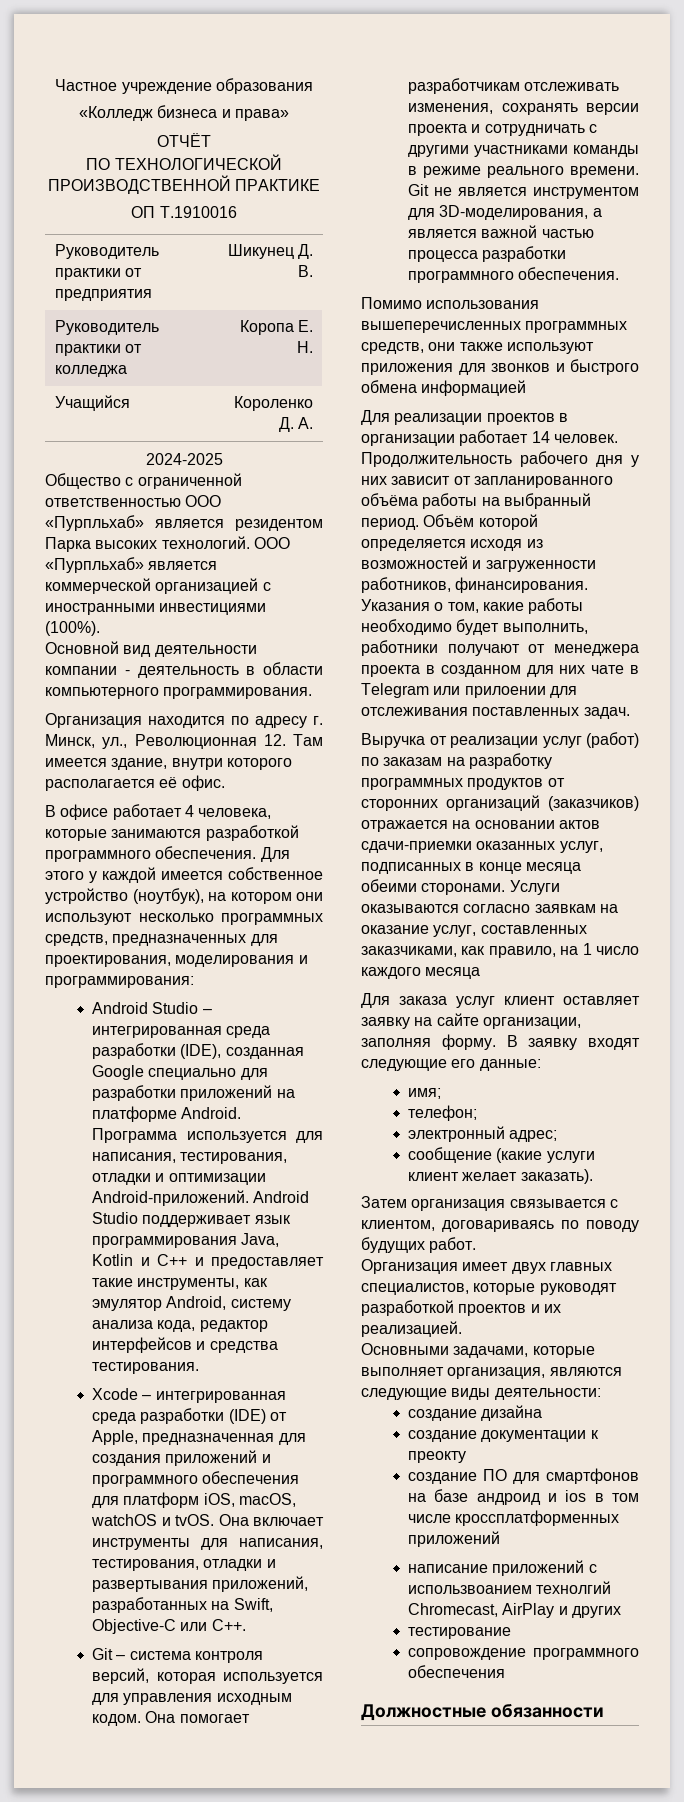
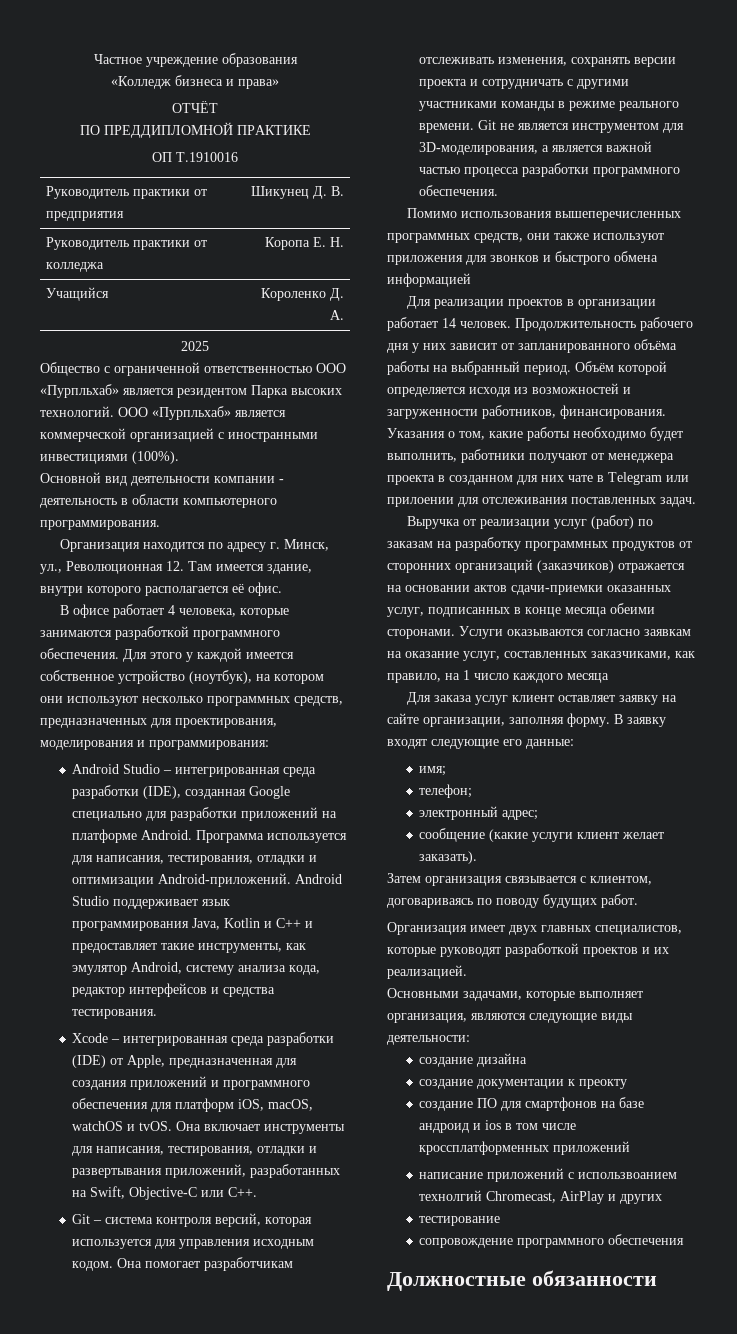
- ПО ТЕХНОЛОГИЧЕСКОЙ ПРОИЗВОДСТВЕННОЙ ПРАКТИКЕ
+ ПО ПРЕДДИПЛОМНОЙ ПРАКТИКЕ
- 2024-2025
+ 2025

